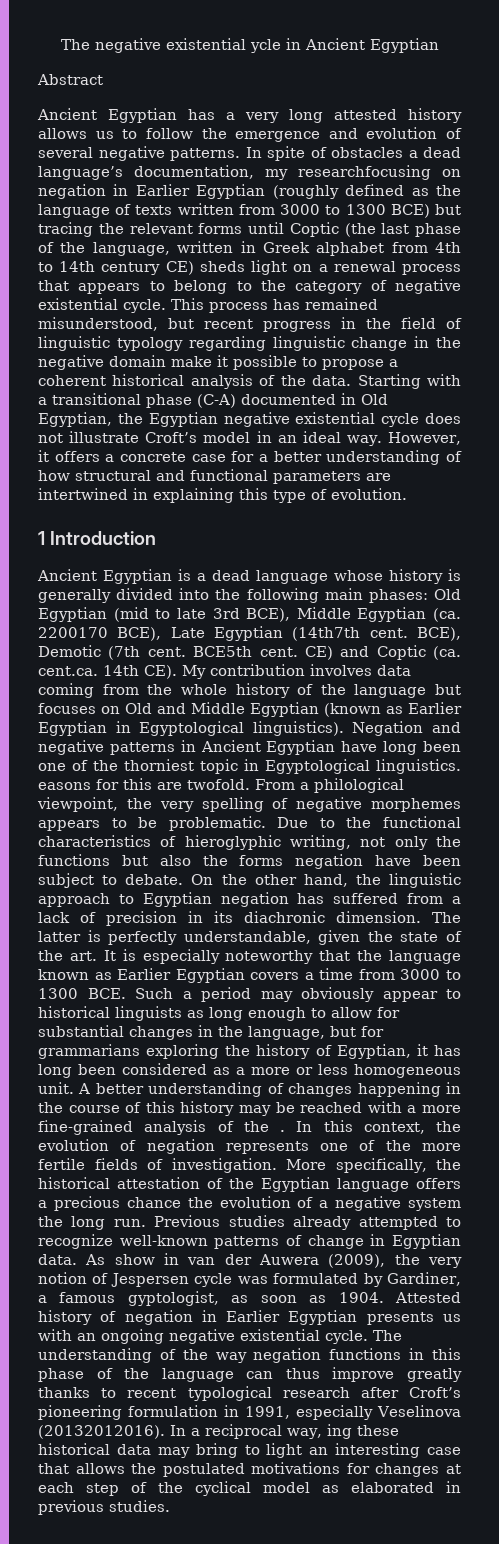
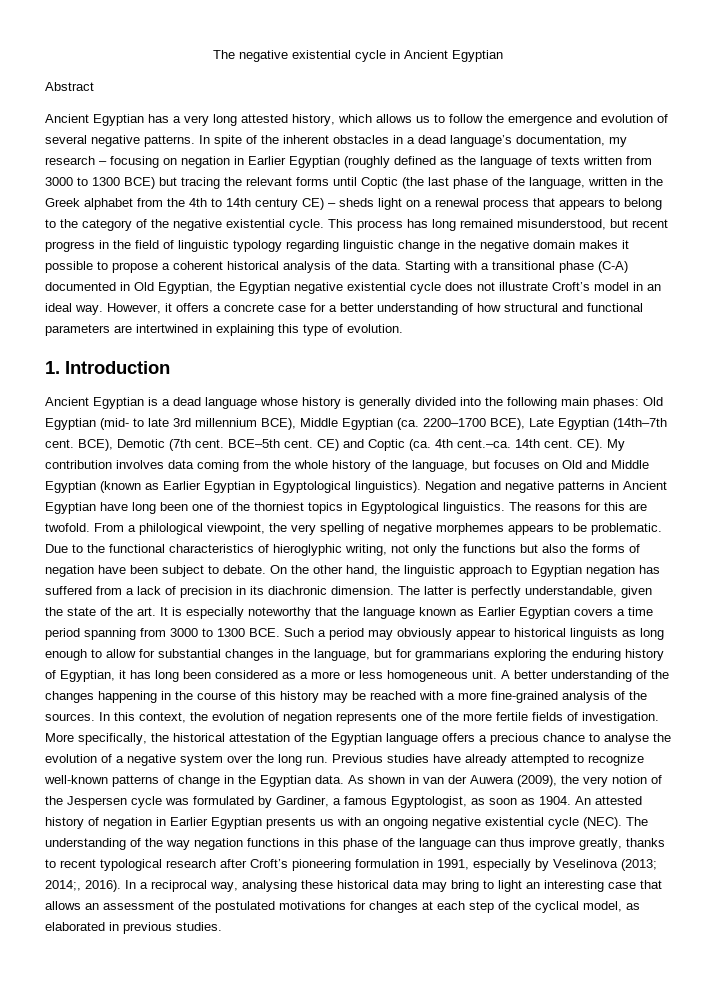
- The negative existential ycle in Ancient Egyptian
+ The negative existential cycle in Ancient Egyptian
- Ancient Egyptian has a very long attested history allows us to follow the emergence and evolution of several negative patterns.
+ Ancient Egyptian has a very long attested history, which allows us to follow the emergence and evolution of several negative patterns.
- In spite of obstacles a dead language’s documentation, my researchfocusing on negation in Earlier Egyptian (roughly defined as the language of texts written from 3000 to 1300 BCE) but tracing the relevant forms until Coptic (the last phase of the language, written in Greek alphabet from 4th to 14th century CE) sheds light on a renewal process that appears to belong to the category of negative existential cycle.
+ In spite of the inherent obstacles in a dead language’s documentation, my research – focusing on negation in Earlier Egyptian (roughly defined as the language of texts written from 3000 to 1300 BCE) but tracing the relevant forms until Coptic (the last phase of the language, written in the Greek alphabet from the 4th to 14th century CE) – sheds light on a renewal process that appears to belong to the category of the negative existential cycle.
- This process has remained misunderstood, but recent progress in the field of linguistic typology regarding linguistic change in the negative domain make it possible to propose a coherent historical analysis of the data.
+ This process has long remained misunderstood, but recent progress in the field of linguistic typology regarding linguistic change in the negative domain makes it possible to propose a coherent historical analysis of the data.
- 1 Introduction
+ 1. Introduction
- Ancient Egyptian is a dead language whose history is generally divided into the following main phases: Old Egyptian (mid to late 3rd BCE), Middle Egyptian (ca. 2200170 BCE), Late Egyptian (14th7th cent.
+ Ancient Egyptian is a dead language whose history is generally divided into the following main phases: Old Egyptian (mid- to late 3rd millennium BCE), Middle Egyptian (ca. 2200–1700 BCE), Late Egyptian (14th–7th cent.
- BCE5th cent.
+ BCE–5th cent.
- CE) and Coptic (ca. cent.ca. 14th CE). My contribution involves data coming from the whole history of the language but focuses on Old and Middle Egyptian (known as Earlier Egyptian in Egyptological linguistics).
+ CE) and Coptic (ca. 4th cent.–ca. 14th cent. CE). My contribution involves data coming from the whole history of the language, but focuses on Old and Middle Egyptian (known as Earlier Egyptian in Egyptological linguistics).
- Negation and negative patterns in Ancient Egyptian have long been one of the thorniest topic in Egyptological linguistics. easons for this are twofold.
+ Negation and negative patterns in Ancient Egyptian have long been one of the thorniest topics in Egyptological linguistics. The reasons for this are twofold.
- Due to the functional characteristics of hieroglyphic writing, not only the functions but also the forms negation have been subject to debate.
+ Due to the functional characteristics of hieroglyphic writing, not only the functions but also the forms of negation have been subject to debate.
- The latter is perfectly understandable, given the state of the art. It is especially noteworthy that the language known as Earlier Egyptian covers a time from 3000 to 1300 BCE. Such a period may obviously appear to historical linguists as long enough to allow for substantial changes in the language, but for grammarians exploring the history of Egyptian, it has long been considered as a more or less homogeneous unit.
+ The latter is perfectly understandable, given the state of the art. It is especially noteworthy that the language known as Earlier Egyptian covers a time period spanning from 3000 to 1300 BCE. Such a period may obviously appear to historical linguists as long enough to allow for substantial changes in the language, but for grammarians exploring the enduring history of Egyptian, it has long been considered as a more or less homogeneous unit.
- A better understanding of changes happening in the course of this history may be reached with a more fine-grained analysis of the .
+ A better understanding of the changes happening in the course of this history may be reached with a more fine-grained analysis of the sources.
- More specifically, the historical attestation of the Egyptian language offers a precious chance the evolution of a negative system the long run.
+ More specifically, the historical attestation of the Egyptian language offers a precious chance to analyse the evolution of a negative system over the long run.
- Previous studies already attempted to recognize well-known patterns of change in Egyptian data.
+ Previous studies have already attempted to recognize well-known patterns of change in the Egyptian data.
- As show in van der Auwera (2009), the very notion of Jespersen cycle was formulated by Gardiner, a famous gyptologist, as soon as 1904.
+ As shown in van der Auwera (2009), the very notion of the Jespersen cycle was formulated by Gardiner, a famous Egyptologist, as soon as 1904.
- Attested history of negation in Earlier Egyptian presents us with an ongoing negative existential cycle.
+ An attested history of negation in Earlier Egyptian presents us with an ongoing negative existential cycle (NEC).
- The understanding of the way negation functions in this phase of the language can thus improve greatly thanks to recent typological research after Croft’s pioneering formulation in 1991, especially Veselinova (20132012016).
+ The understanding of the way negation functions in this phase of the language can thus improve greatly, thanks to recent typological research after Croft’s pioneering formulation in 1991, especially by Veselinova (2013; 2014;, 2016).
- In a reciprocal way, ing these historical data may bring to light an interesting case that allows the postulated motivations for changes at each step of the cyclical model as elaborated in previous studies.
+ In a reciprocal way, analysing these historical data may bring to light an interesting case that allows an assessment of the postulated motivations for changes at each step of the cyclical model, as elaborated in previous studies.

